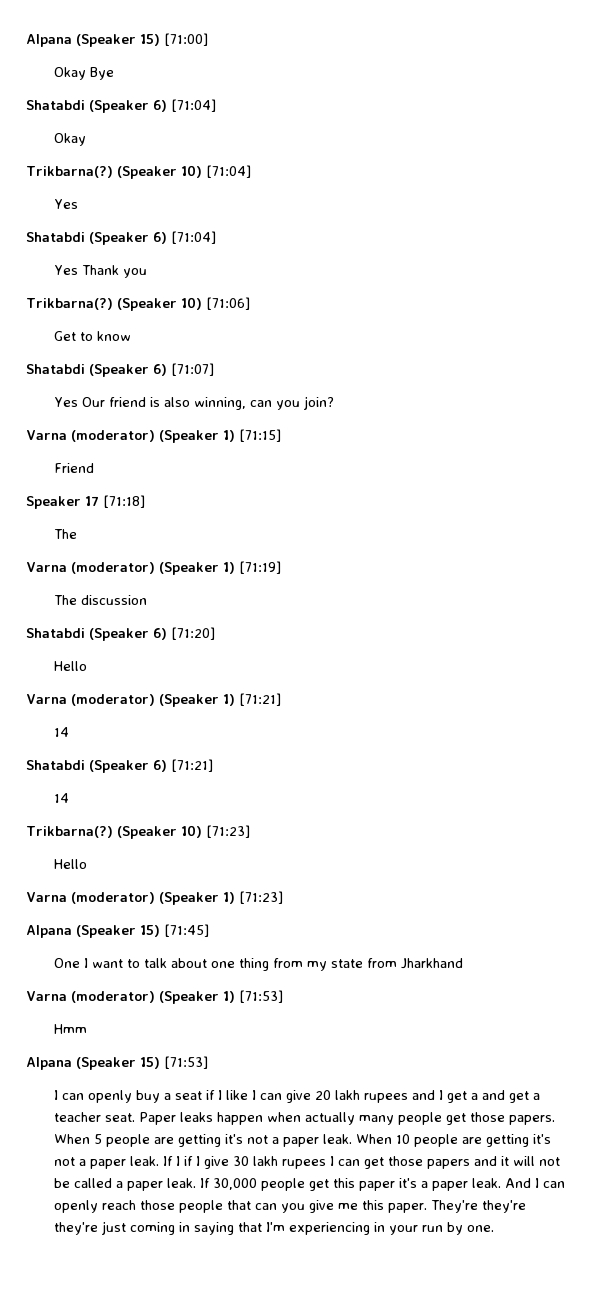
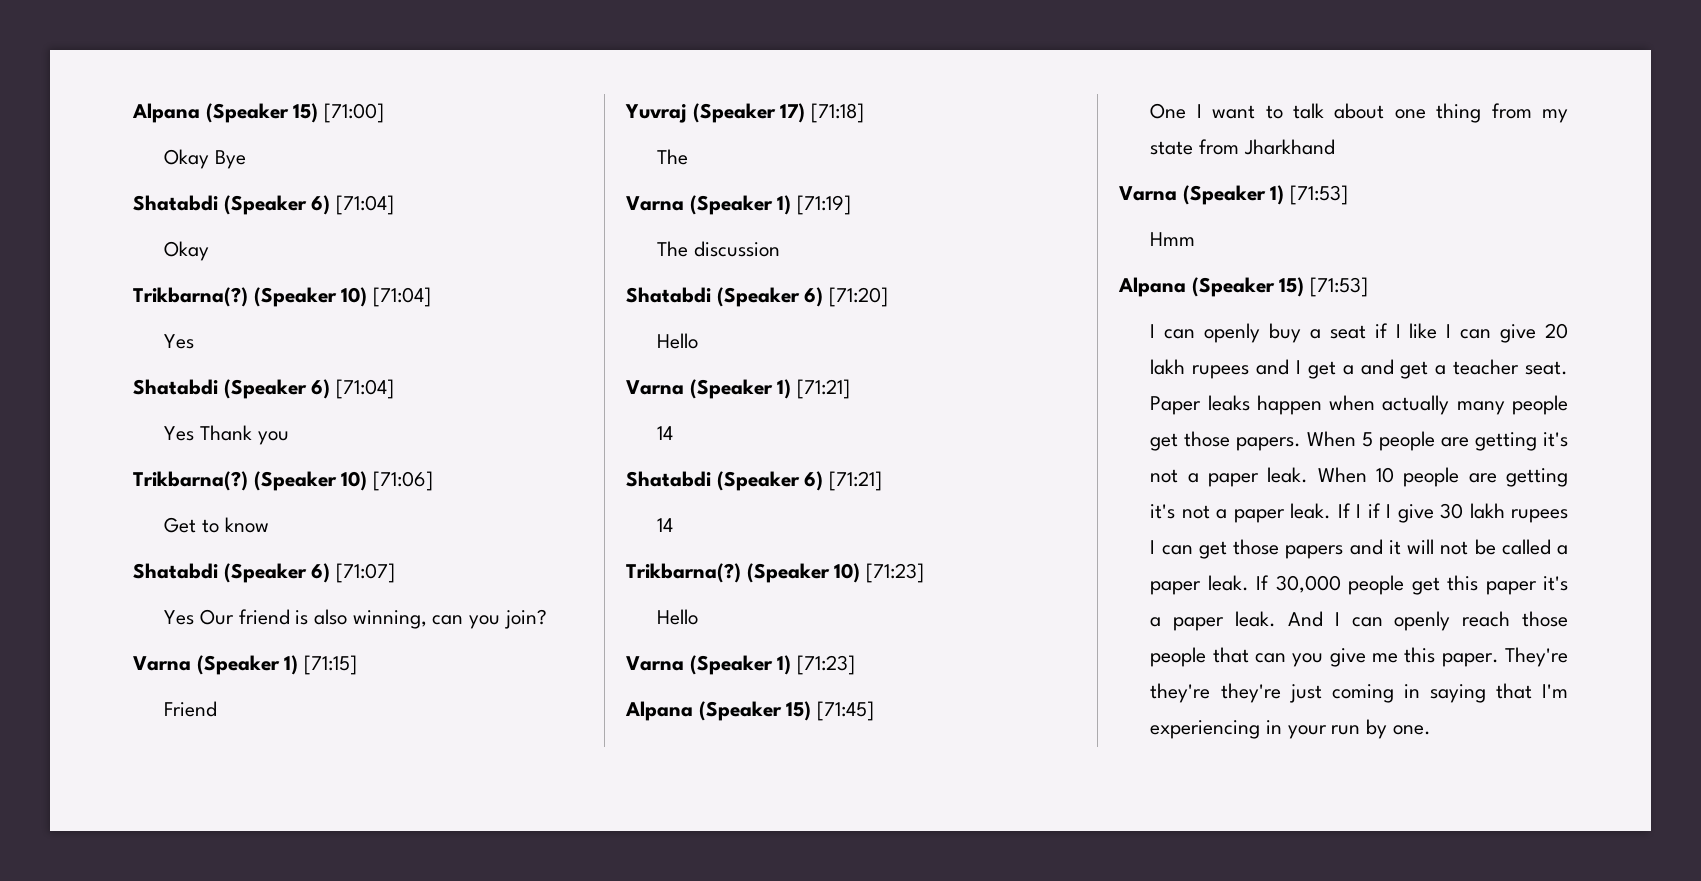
- Varna (moderator) (Speaker 1) [71:15]
+ Varna (Speaker 1) [71:15]
- Speaker 17 [71:18]
+ Yuvraj (Speaker 17) [71:18]
- Varna (moderator) (Speaker 1) [71:19]
+ Varna (Speaker 1) [71:19]
- Varna (moderator) (Speaker 1) [71:21]
+ Varna (Speaker 1) [71:21]
- Varna (moderator) (Speaker 1) [71:23]
+ Varna (Speaker 1) [71:23]
- Varna (moderator) (Speaker 1) [71:53]
+ Varna (Speaker 1) [71:53]

